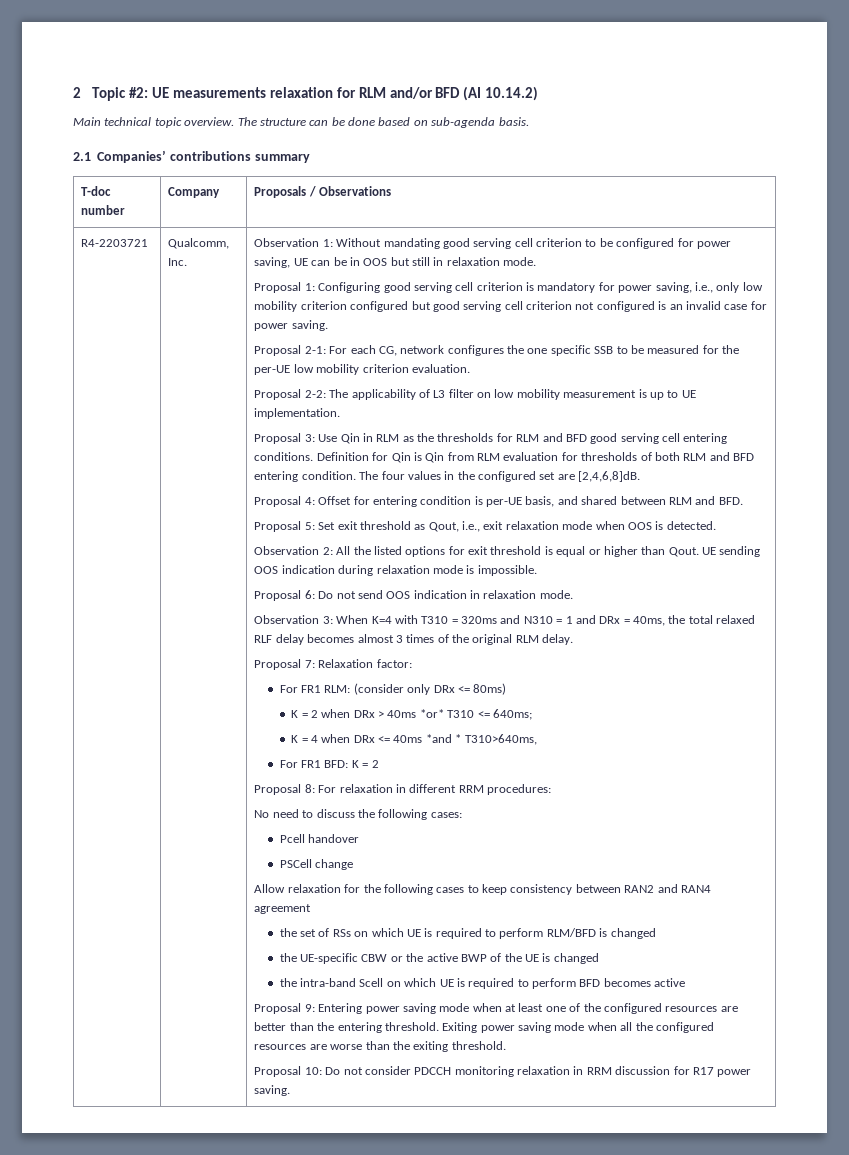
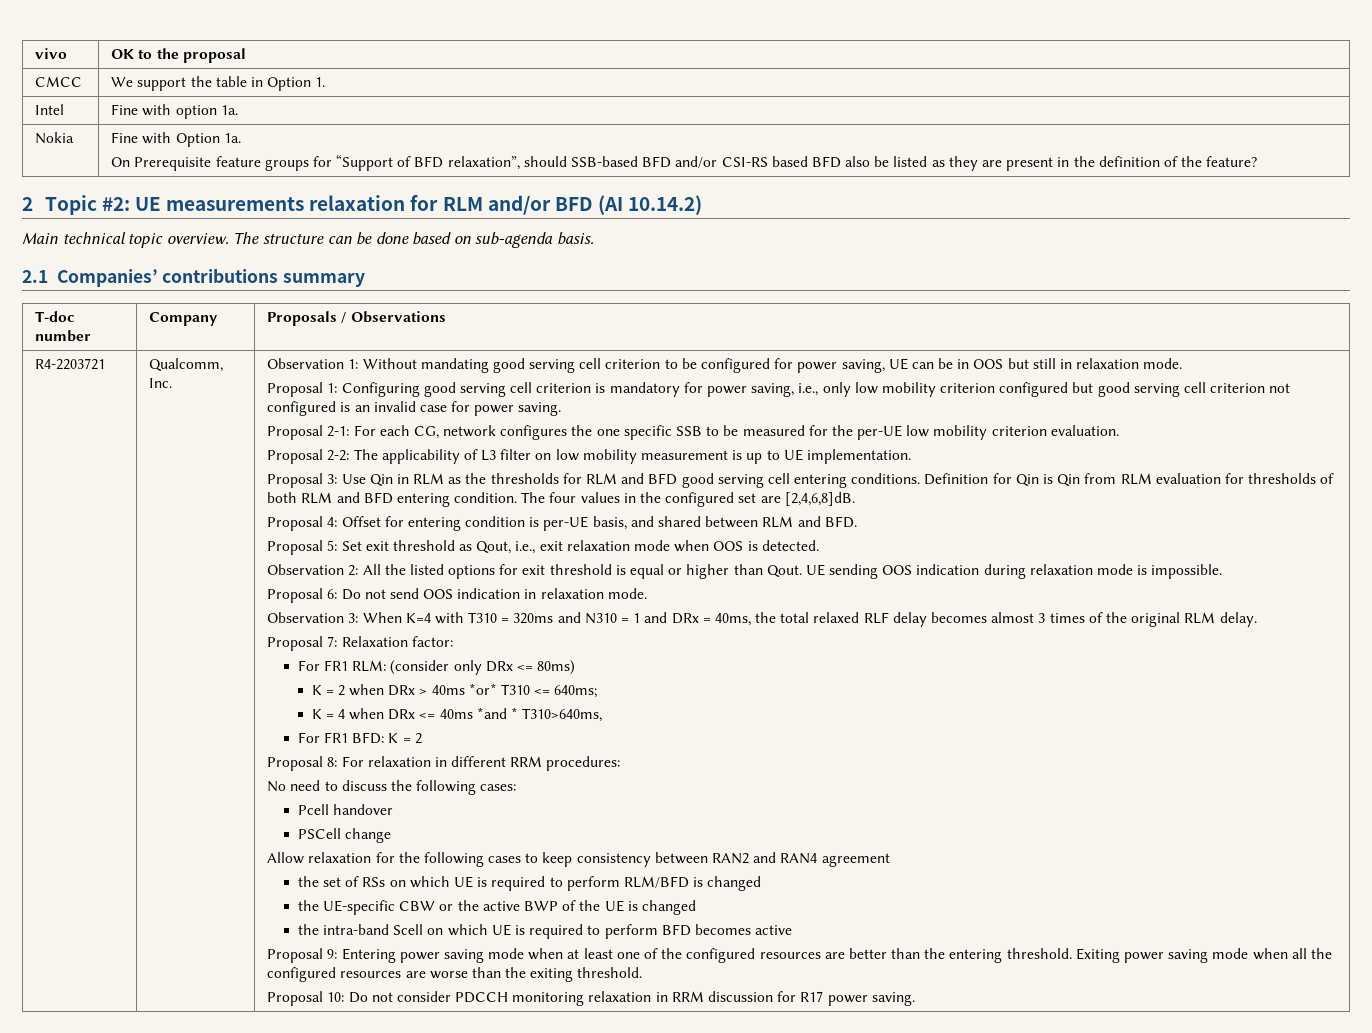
+ vivo | OK to the proposal
+ CMCC | We support the table in Option 1.
+ Intel | Fine with option 1a.
+ Nokia | Fine with Option 1a.
+ On Prerequisite feature groups for “Support of BFD relaxation”, should SSB-based BFD and/or CSI-RS based BFD also be listed as they are present in the definition of the feature?

